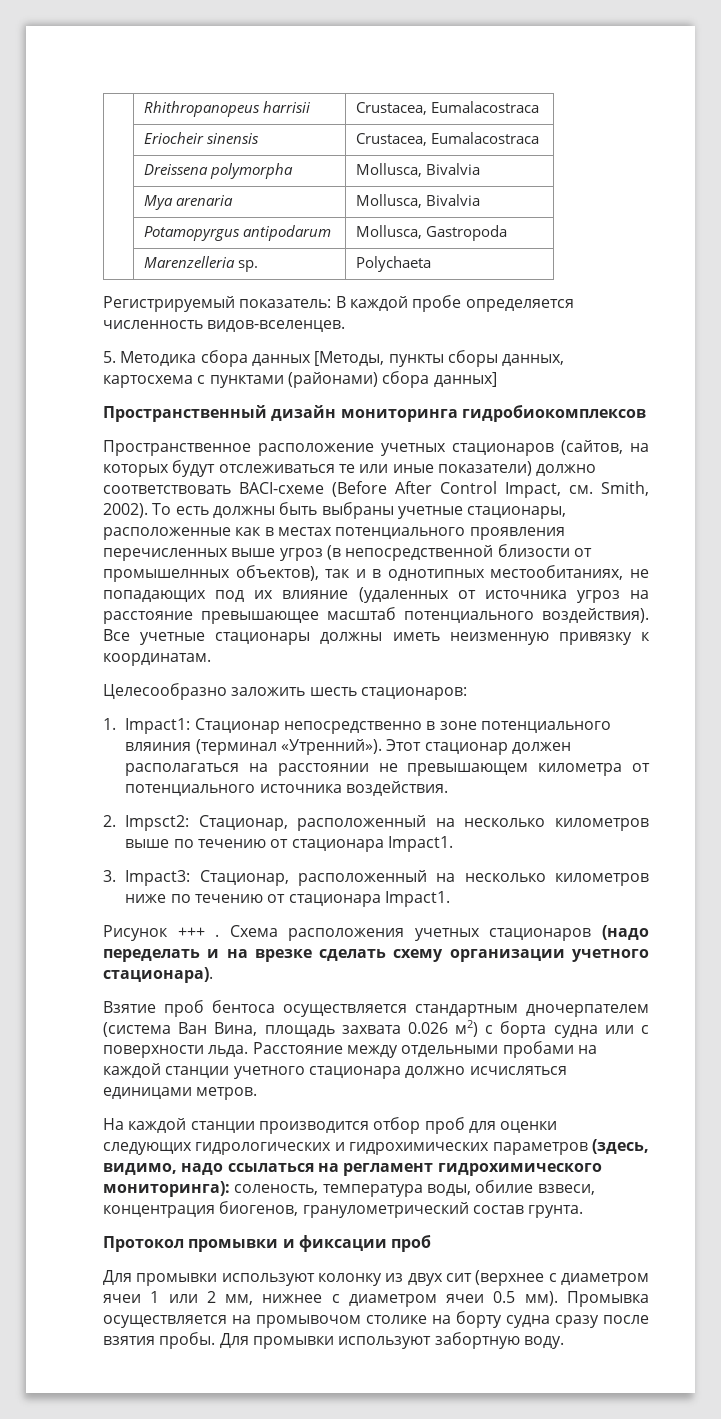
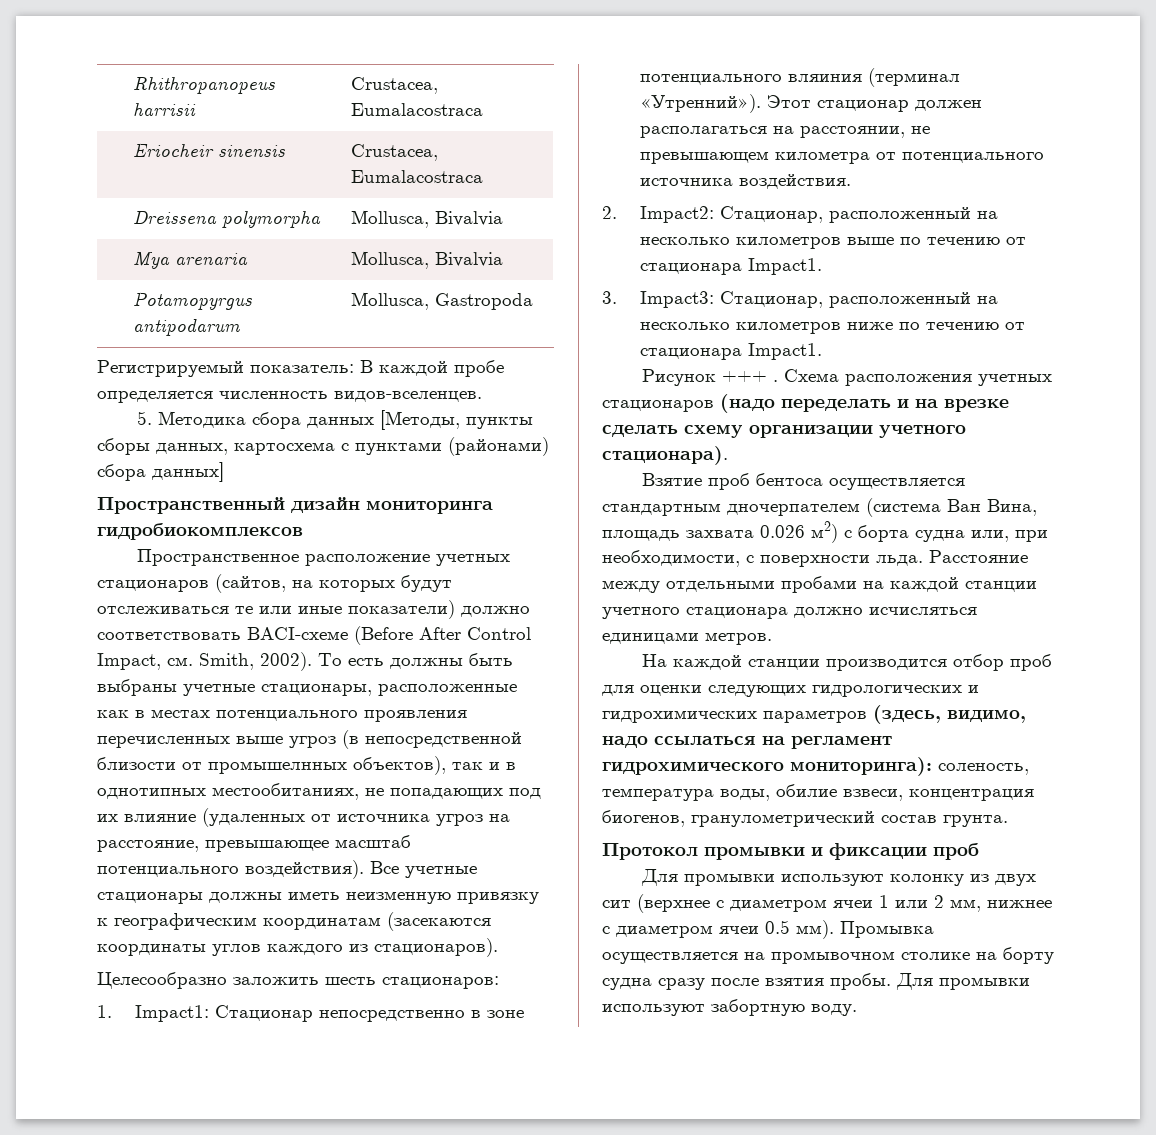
- | Marenzelleria sp. | Polychaeta
- То есть должны быть выбраны учетные стационары, расположенные как в местах потенциального проявления перечисленных выше угроз (в непосредственной близости от промышелнных объектов), так и в однотипных местообитаниях, не попадающих под их влияние (удаленных от источника угроз на расстояние превышающее масштаб потенциального воздействия).
+ То есть должны быть выбраны учетные стационары, расположенные как в местах потенциального проявления перечисленных выше угроз (в непосредственной близости от промышелнных объектов), так и в однотипных местообитаниях, не попадающих под их влияние (удаленных от источника угроз на расстояние, превышающее масштаб потенциального воздействия).
- Все учетные стационары должны иметь неизменную привязку к координатам.
+ Все учетные стационары должны иметь неизменную привязку к географическим координатам (засекаются координаты углов каждого из стационаров).
- Этот стационар должен располагаться на расстоянии не превышающем километра от потенциального источника воздействия.
+ Этот стационар должен располагаться на расстоянии, не превышающем километра от потенциального источника воздействия.
- 2. Impsct2: Стационар, расположенный на несколько километров выше по течению от стационара Impact1.
+ 2. Impact2: Стационар, расположенный на несколько километров выше по течению от стационара Impact1.
- Взятие проб бентоса осуществляется стандартным дночерпателем (система Ван Вина, площадь захвата 0.026 м2) с борта судна или с поверхности льда.
+ Взятие проб бентоса осуществляется стандартным дночерпателем (система Ван Вина, площадь захвата 0.026 м2) с борта судна или, при необходимости, с поверхности льда.
- Промывка осуществляется на промывочом столике на борту судна сразу после взятия пробы.
+ Промывка осуществляется на промывочном столике на борту судна сразу после взятия пробы.

